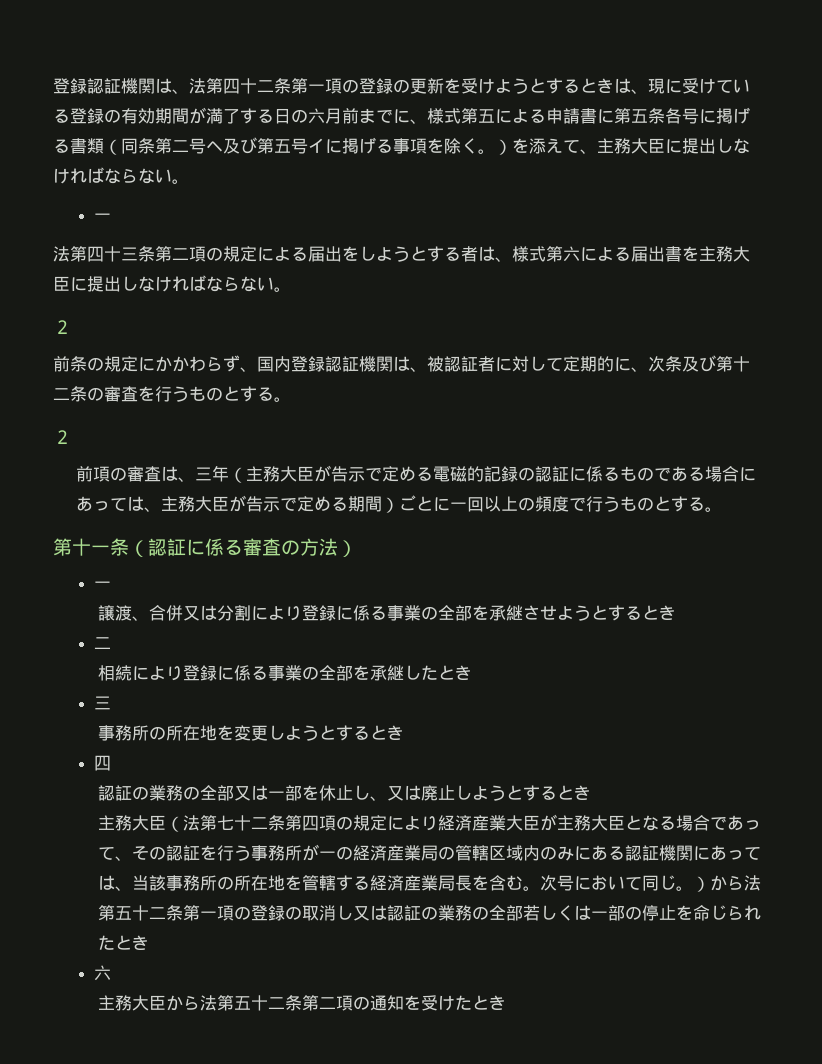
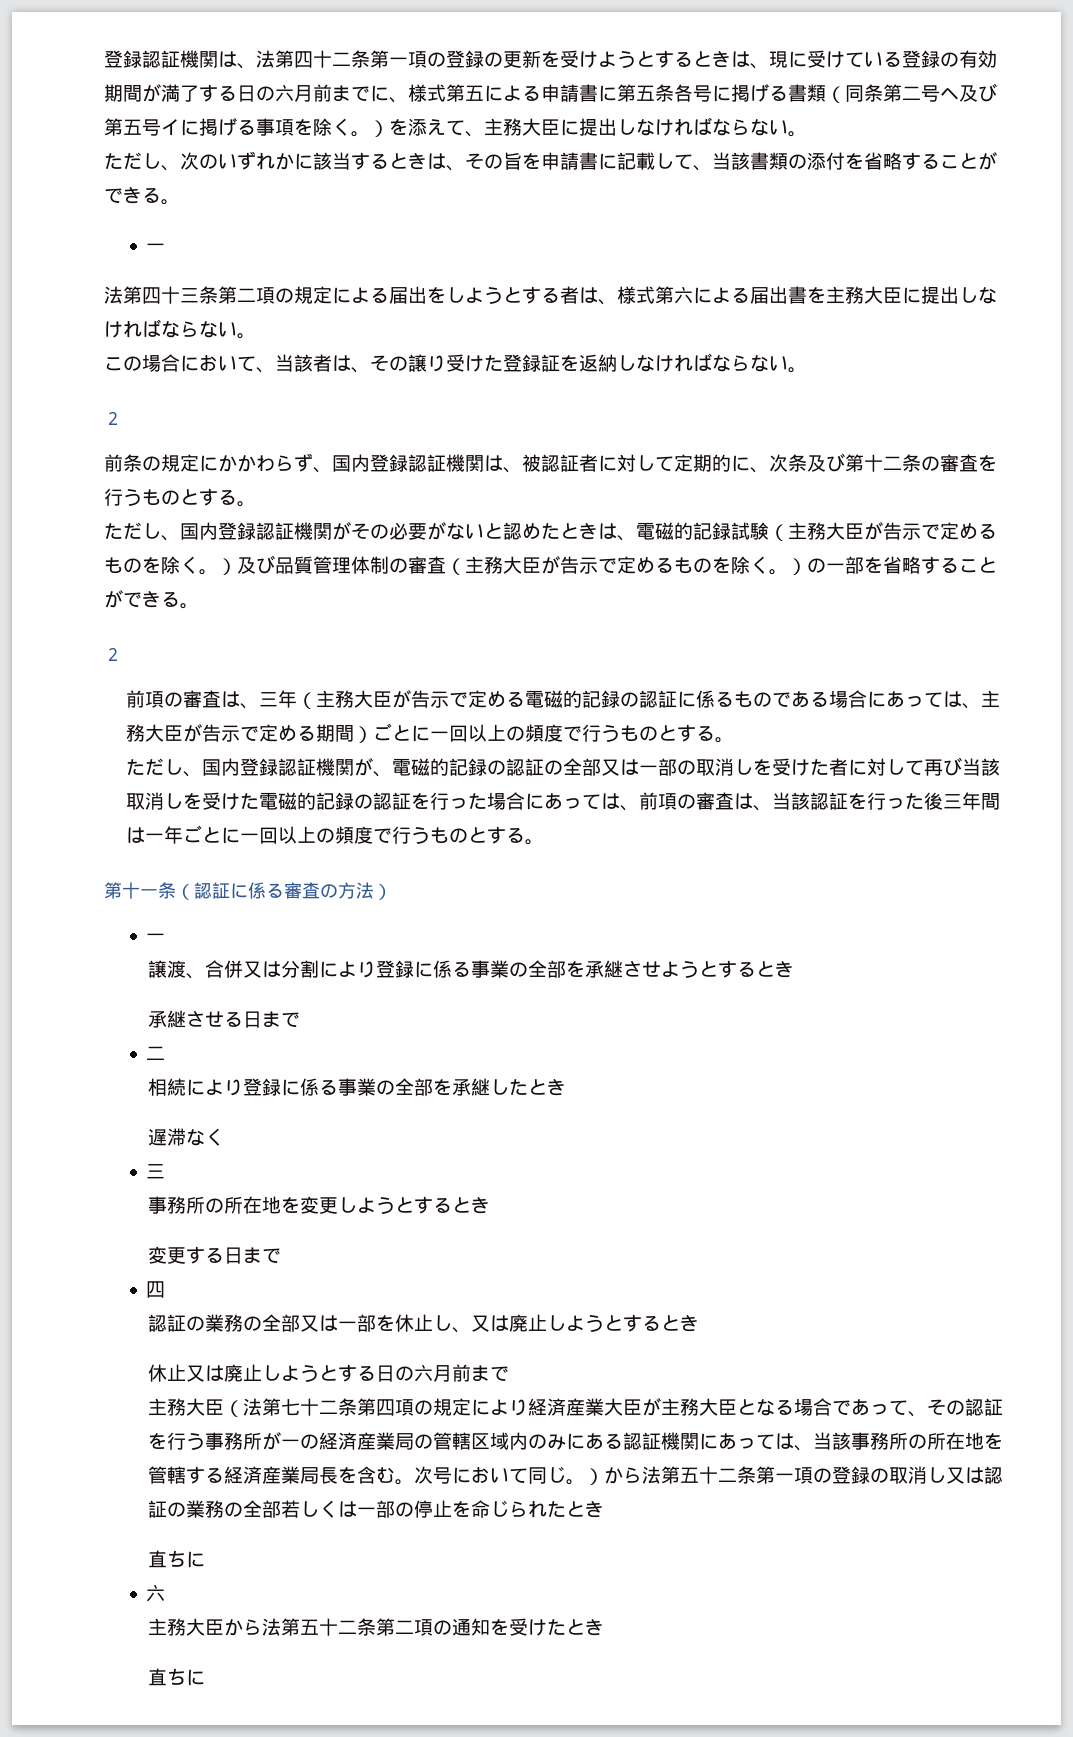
+ ただし、次のいずれかに該当するときは、その旨を申請書に記載して、当該書類の添付を省略することができる。
+ この場合において、当該者は、その譲り受けた登録証を返納しなければならない。
+ ただし、国内登録認証機関がその必要がないと認めたときは、電磁的記録試験（主務大臣が告示で定めるものを除く。）及び品質管理体制の審査（主務大臣が告示で定めるものを除く。）の一部を省略することができる。
+ ただし、国内登録認証機関が、電磁的記録の認証の全部又は一部の取消しを受けた者に対して再び当該取消しを受けた電磁的記録の認証を行った場合にあっては、前項の審査は、当該認証を行った後三年間は一年ごとに一回以上の頻度で行うものとする。
+ 承継させる日まで
+ 遅滞なく
+ 変更する日まで
+ 休止又は廃止しようとする日の六月前まで
  次号において同じ。）から法第五十二条第一項の登録の取消し又は認証の業務の全部若しくは一部の停止を命じられたとき
+ 直ちに
  主務大臣から法第五十二条第二項の通知を受けたとき
+ 直ちに

